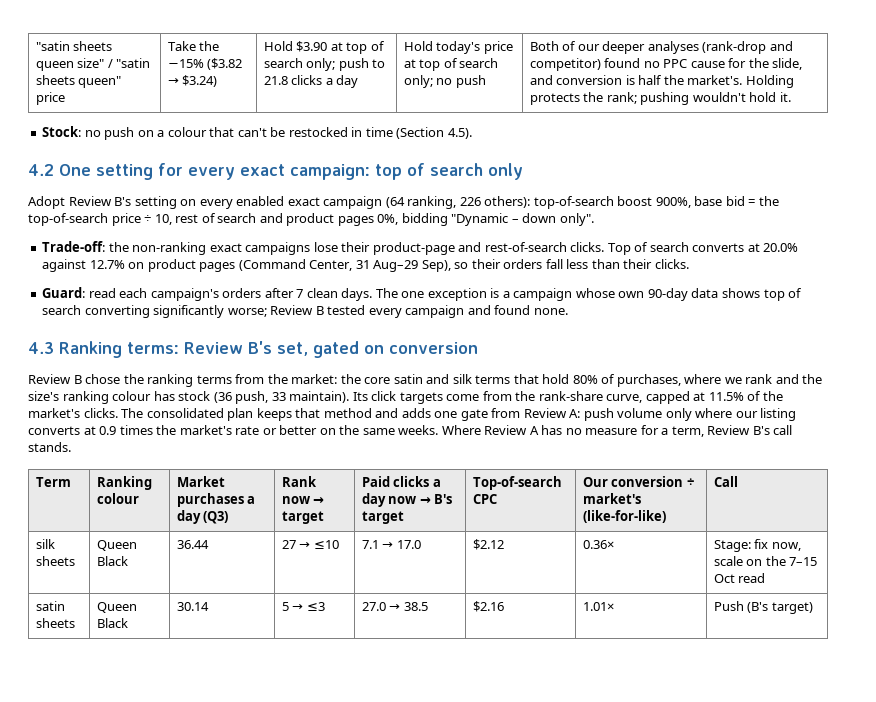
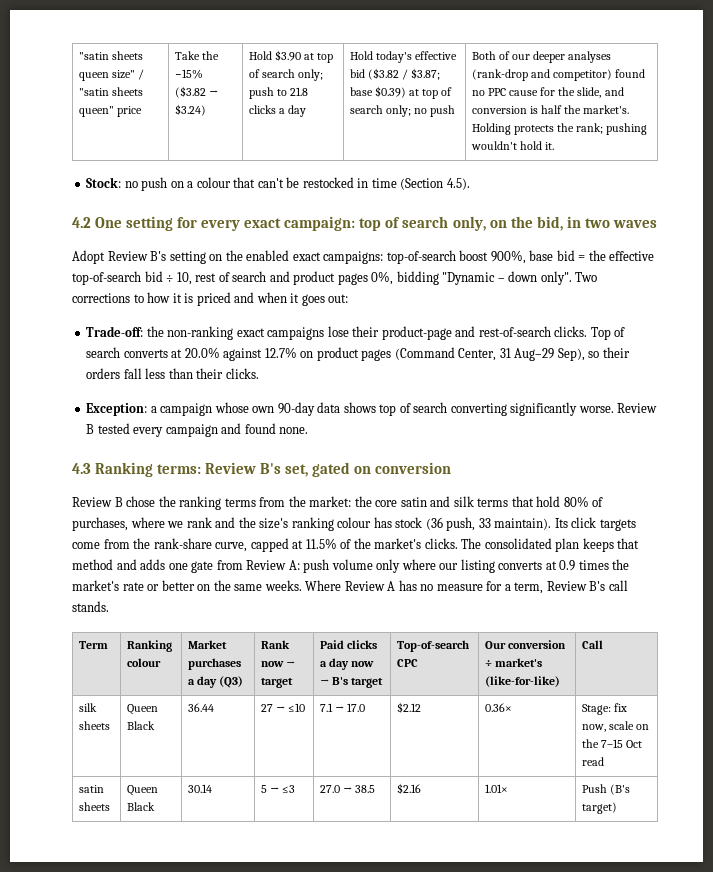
- Hold today's price at top of search only; no push
+ Hold today's effective bid ($3.82 / $3.87; base $0.39) at top of search only; no push
- 4.2 One setting for every exact campaign: top of search only
+ 4.2 One setting for every exact campaign: top of search only, on the bid, in two waves
- Adopt Review B's setting on every enabled exact campaign (64 ranking, 226 others): top-of-search boost 900%, base bid = the top-of-search price ÷ 10, rest of search and product pages 0%, bidding "Dynamic – down only".
+ Adopt Review B's setting on the enabled exact campaigns: top-of-search boost 900%, base bid = the effective top-of-search bid ÷ 10, rest of search and product pages 0%, bidding "Dynamic – down only". Two corrections to how it is priced and when it goes out:
- Guard: read each campaign's orders after 7 clean days. The one exception is a campaign whose own 90-day data shows top of search converting significantly worse; Review B tested every campaign and found none.
+ Exception: a campaign whose own 90-day data shows top of search converting significantly worse. Review B tested every campaign and found none.

